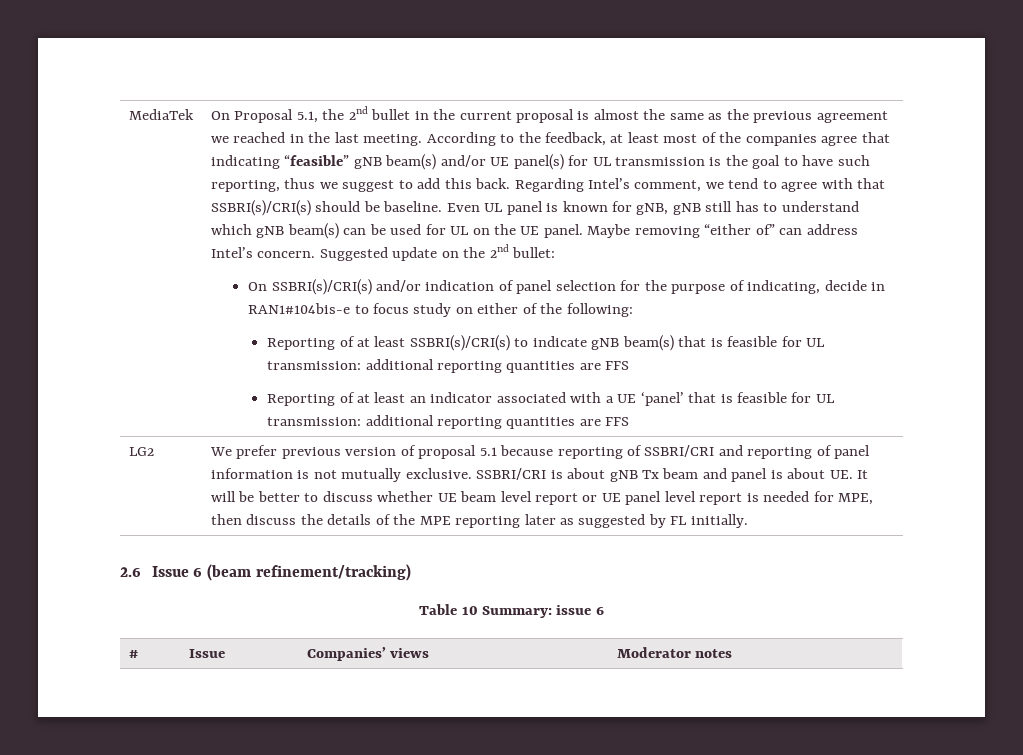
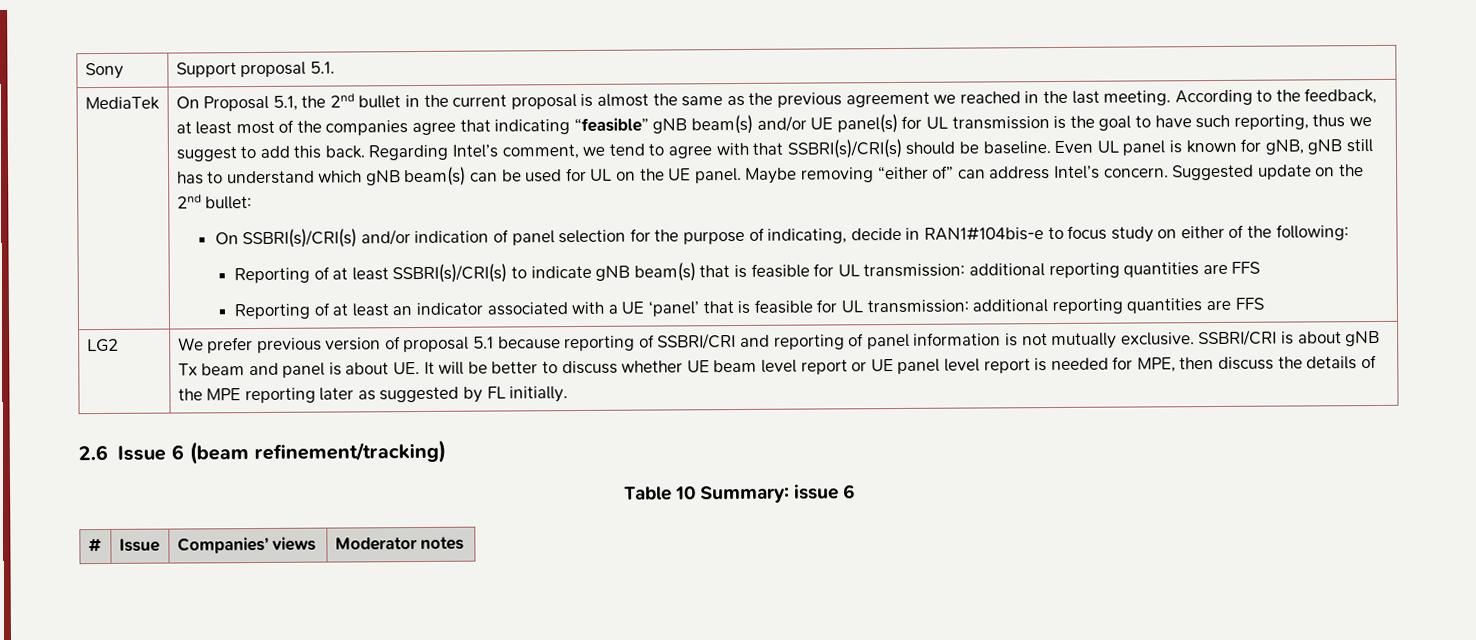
+ Sony | Support proposal 5.1.

